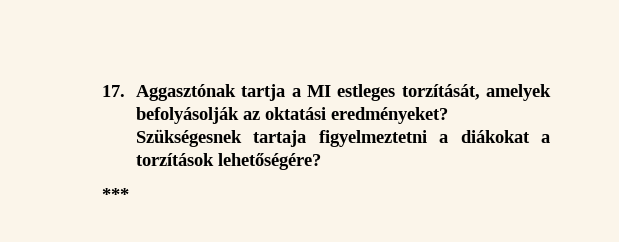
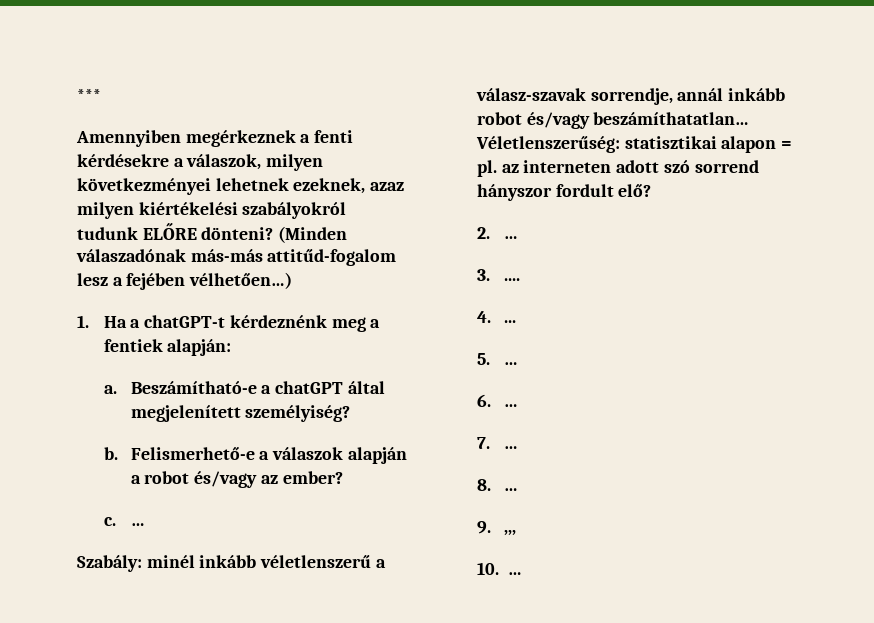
- 17. Aggasztónak tartja a MI estleges torzítását, amelyek befolyásolják az oktatási eredményeket? Szükségesnek tartaja figyelmeztetni a diákokat a torzítások lehetőségére?
  ***
+ Amennyiben megérkeznek a fenti kérdésekre a válaszok, milyen következményei lehetnek ezeknek, azaz milyen kiértékelési szabályokról tudunk ELŐRE dönteni? (Minden válaszadónak más-más attitűd-fogalom lesz a fejében vélhetően…)
+ 1. Ha a chatGPT-t kérdeznénk meg a fentiek alapján:
+ a. Beszámítható-e a chatGPT által megjelenített személyiség?
+ b. Felismerhető-e a válaszok alapján a robot és/vagy az ember?
+ c. …
+ Szabály: minél inkább véletlenszerű a válasz-szavak sorrendje, annál inkább robot és/vagy beszámíthatatlan… Véletlenszerűség: statisztikai alapon = pl. az interneten adott szó sorrend hányszor fordult elő?
+ 2. …
+ 3. ....
+ 4. ...
+ 5. …
+ 6. …
+ 7. …
+ 8. …
+ 9. ,,,
+ 10. …

